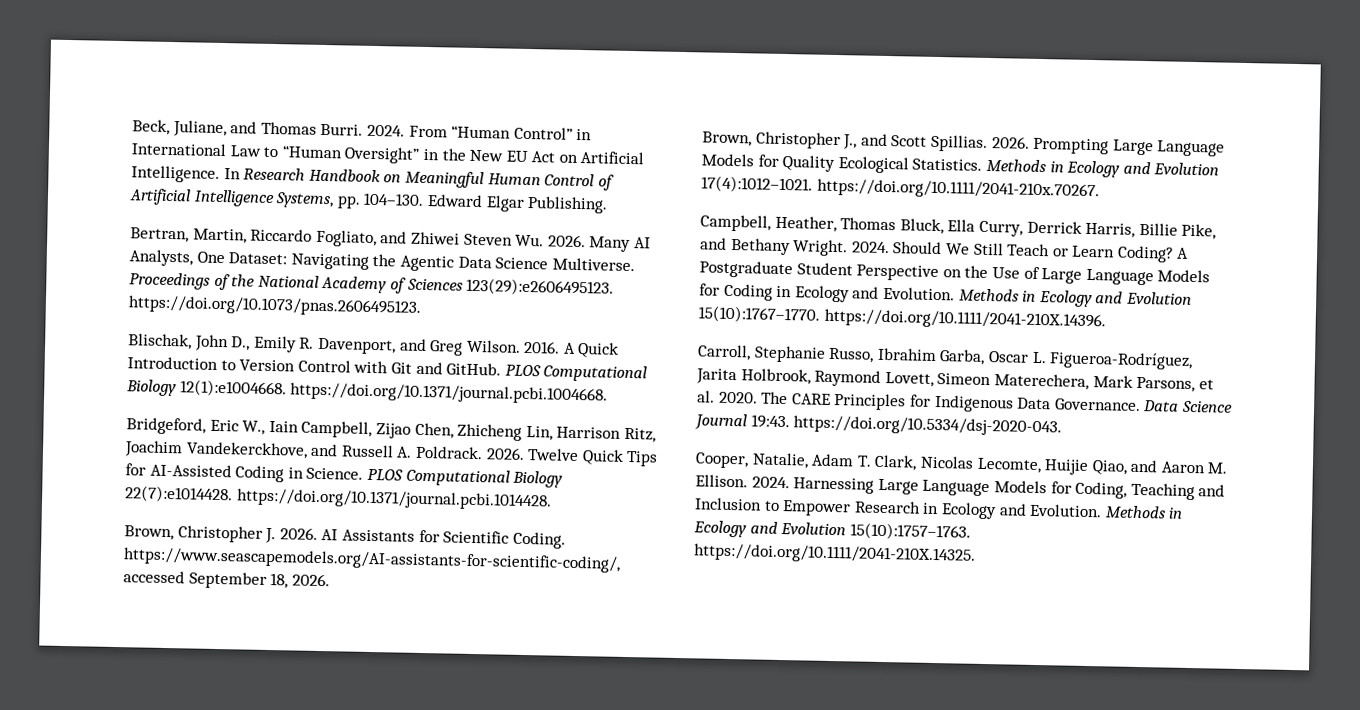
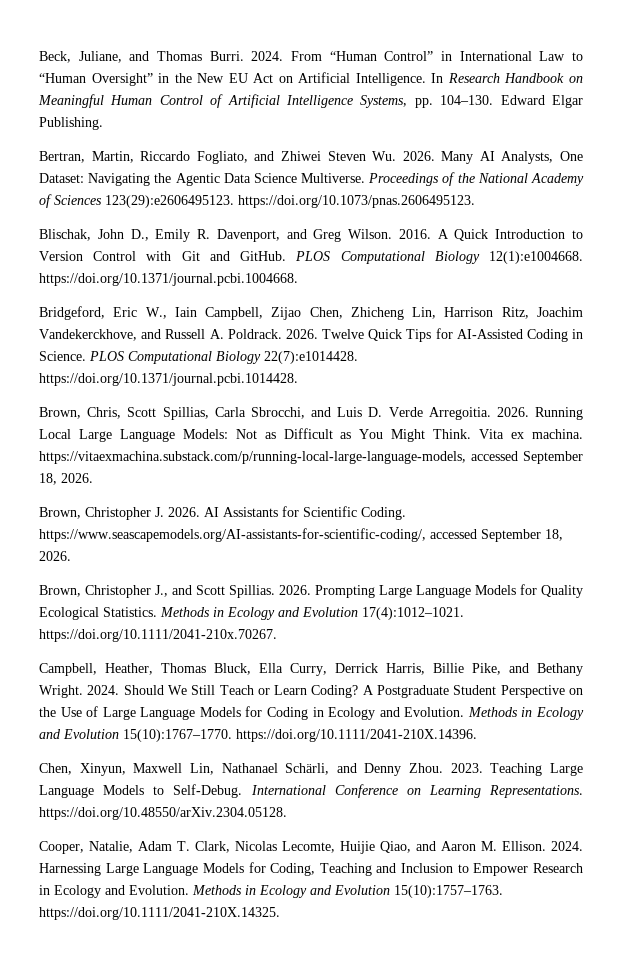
+ Brown, Chris, Scott Spillias, Carla Sbrocchi, and Luis D. Verde Arregoitia. 2026. Running Local Large Language Models: Not as Difficult as You Might Think. Vita ex machina. https://vitaexmachina.substack.com/p/running-local-large-language-models, accessed September 18, 2026.
- Carroll, Stephanie Russo, Ibrahim Garba, Oscar L. Figueroa-Rodríguez, Jarita Holbrook, Raymond Lovett, Simeon Materechera, Mark Parsons, et al. 2020. The CARE Principles for Indigenous Data Governance. Data Science Journal 19:43. https://doi.org/10.5334/dsj-2020-043.
+ Chen, Xinyun, Maxwell Lin, Nathanael Schärli, and Denny Zhou. 2023. Teaching Large Language Models to Self-Debug. International Conference on Learning Representations. https://doi.org/10.48550/arXiv.2304.05128.

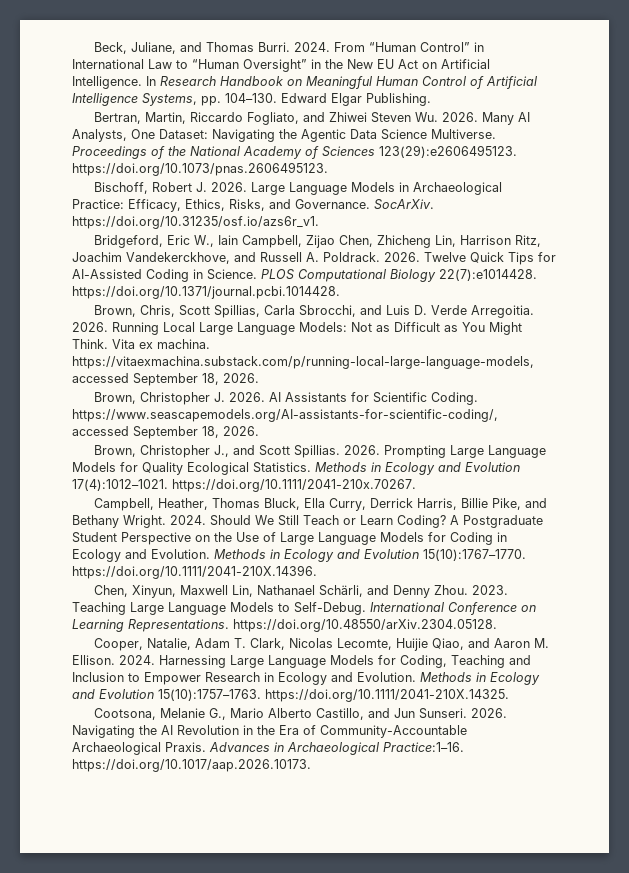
- Blischak, John D., Emily R. Davenport, and Greg Wilson. 2016. A Quick Introduction to Version Control with Git and GitHub. PLOS Computational Biology 12(1):e1004668. https://doi.org/10.1371/journal.pcbi.1004668.
+ Bischoff, Robert J. 2026. Large Language Models in Archaeological Practice: Efficacy, Ethics, Risks, and Governance. SocArXiv. https://doi.org/10.31235/osf.io/azs6r_v1.
+ Cootsona, Melanie G., Mario Alberto Castillo, and Jun Sunseri. 2026. Navigating the AI Revolution in the Era of Community-Accountable Archaeological Praxis. Advances in Archaeological Practice:1–16. https://doi.org/10.1017/aap.2026.10173.

